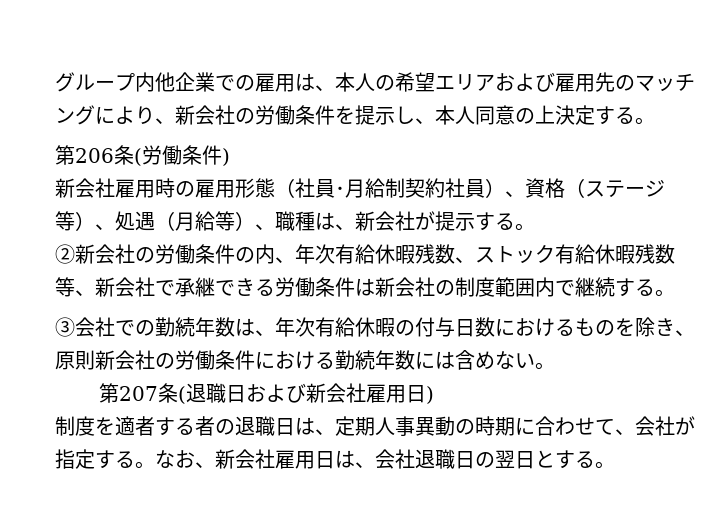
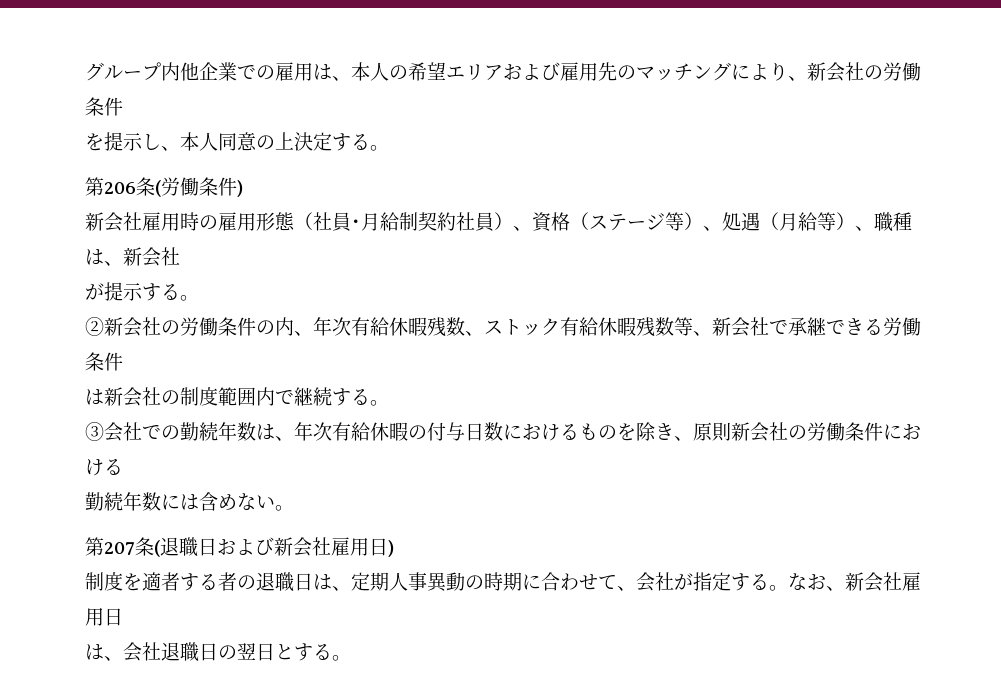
- グループ内他企業での雇用は、本人の希望エリアおよび雇用先のマッチングにより、新会社の労働条件を提示し、本人同意の上決定する。
+ グループ内他企業での雇用は、本人の希望エリアおよび雇用先のマッチングにより、新会社の労働条件
+ を提示し、本人同意の上決定する。
- 新会社雇用時の雇用形態（社員･月給制契約社員）、資格（ステージ等）、処遇（月給等）、職種は、新会社が提示する。
+ 新会社雇用時の雇用形態（社員･月給制契約社員）、資格（ステージ等）、処遇（月給等）、職種は、新会社
+ が提示する。
- ②新会社の労働条件の内、年次有給休暇残数、ストック有給休暇残数等、新会社で承継できる労働条件は新会社の制度範囲内で継続する。
+ ②新会社の労働条件の内、年次有給休暇残数、ストック有給休暇残数等、新会社で承継できる労働条件
+ は新会社の制度範囲内で継続する。
- ③会社での勤続年数は、年次有給休暇の付与日数におけるものを除き、原則新会社の労働条件における勤続年数には含めない。
+ ③会社での勤続年数は、年次有給休暇の付与日数におけるものを除き、原則新会社の労働条件における
+ 勤続年数には含めない。
- なお、新会社雇用日は、会社退職日の翌日とする。
+ なお、新会社雇用日
+ は、会社退職日の翌日とする。

